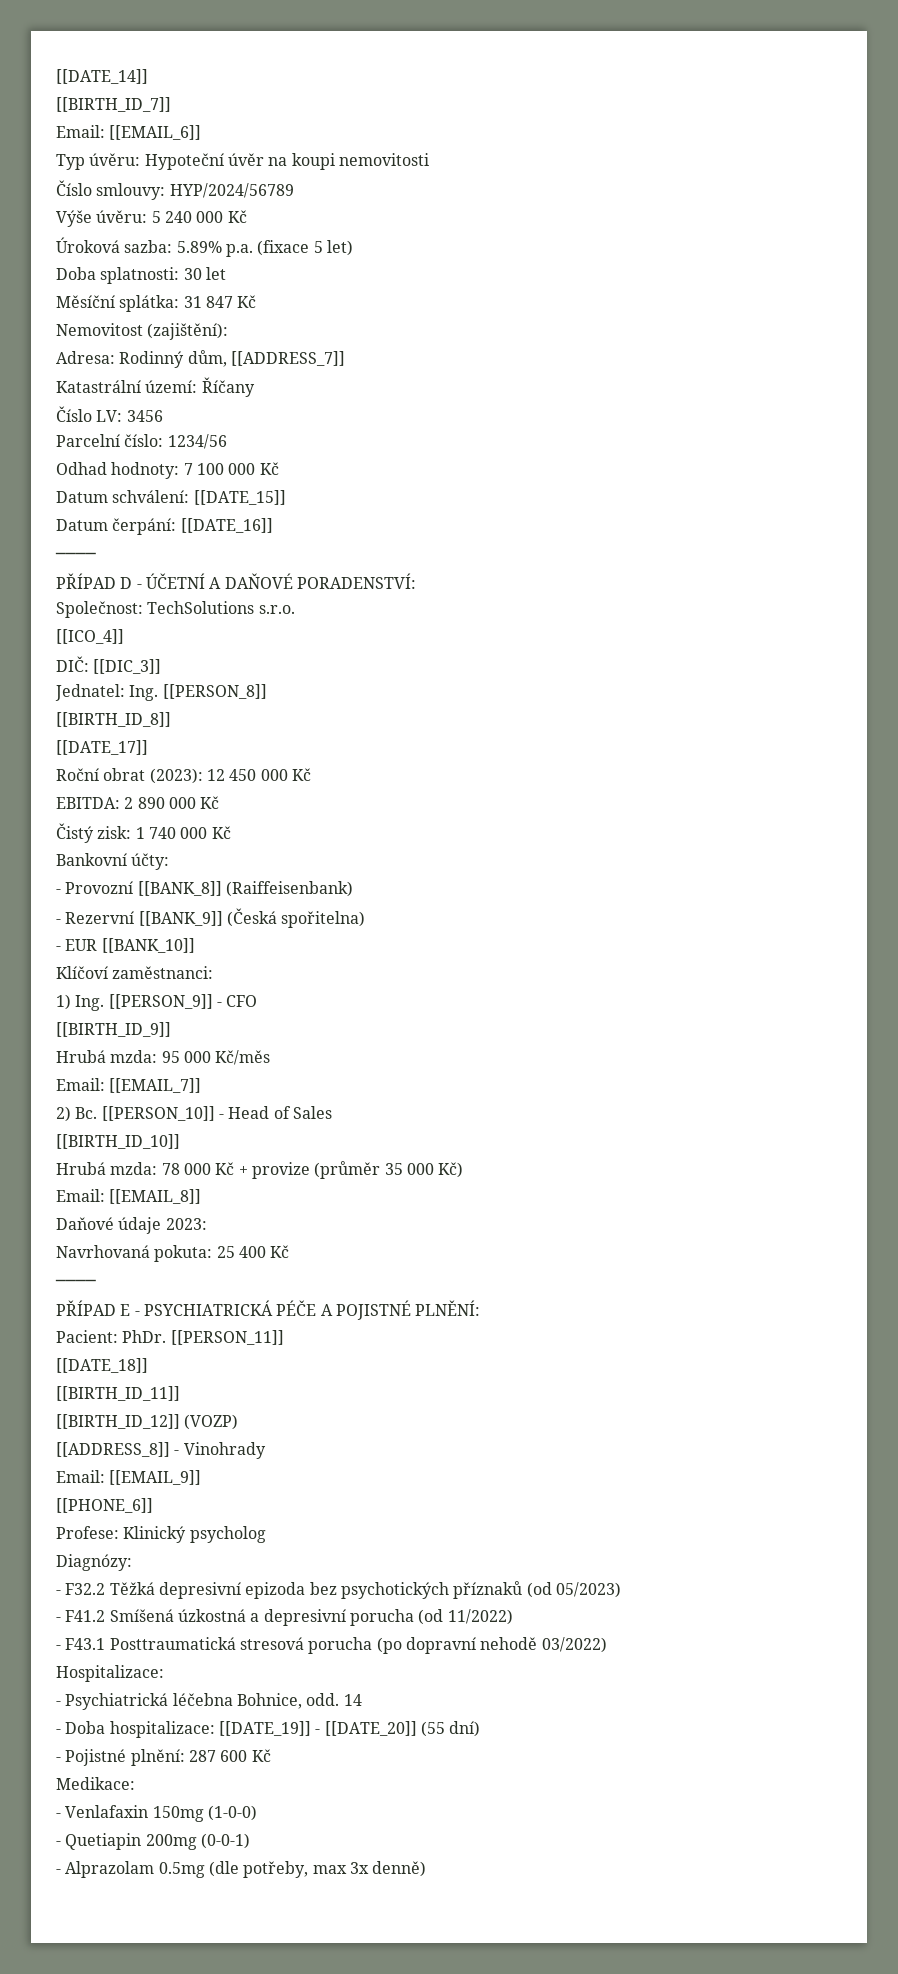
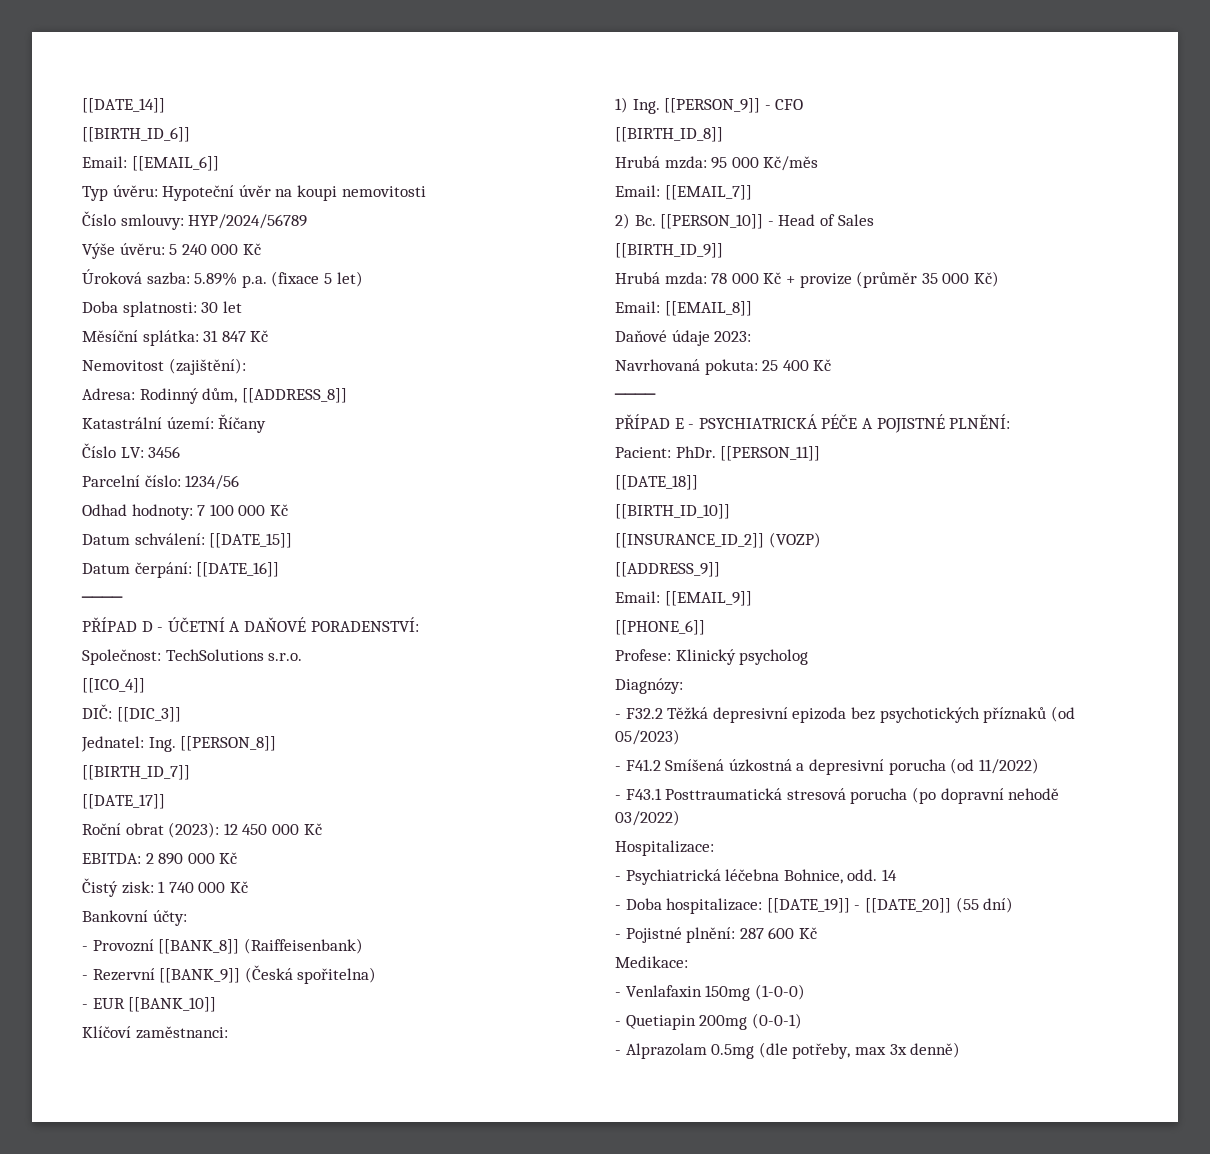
- [[BIRTH_ID_7]]
+ [[BIRTH_ID_6]]
- Adresa: Rodinný dům, [[ADDRESS_7]]
+ Adresa: Rodinný dům, [[ADDRESS_8]]
- [[BIRTH_ID_8]]
+ [[BIRTH_ID_7]]
- [[BIRTH_ID_9]]
+ [[BIRTH_ID_8]]
- [[BIRTH_ID_10]]
+ [[BIRTH_ID_9]]
- [[BIRTH_ID_11]]
- [[BIRTH_ID_12]] (VOZP)
+ [[BIRTH_ID_10]]
+ [[INSURANCE_ID_2]] (VOZP)
- [[ADDRESS_8]] - Vinohrady
+ [[ADDRESS_9]]

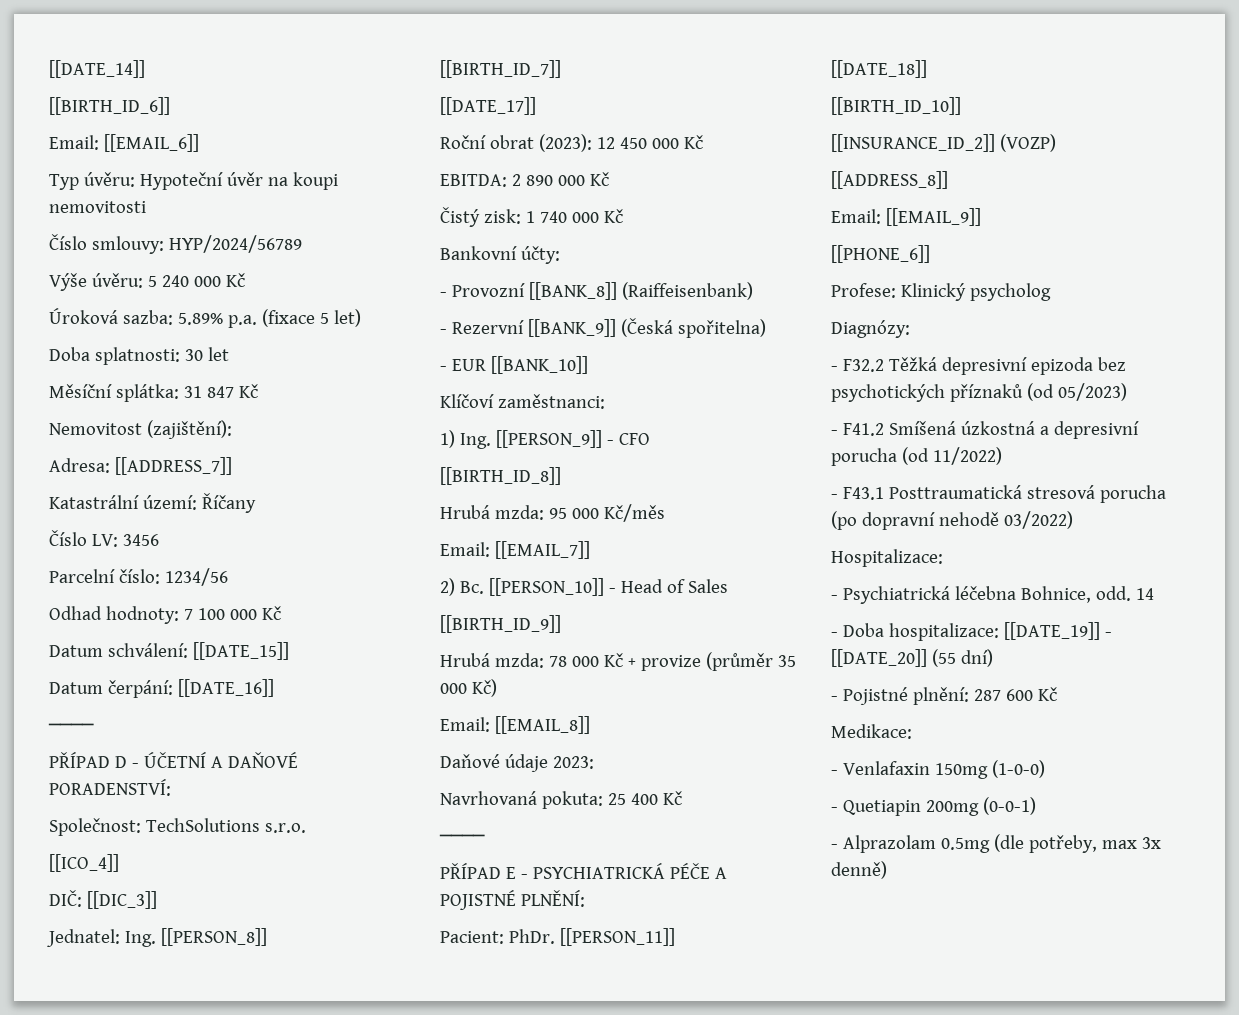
- Adresa: Rodinný dům, [[ADDRESS_8]]
+ Adresa: [[ADDRESS_7]]
- [[ADDRESS_9]]
+ [[ADDRESS_8]]

